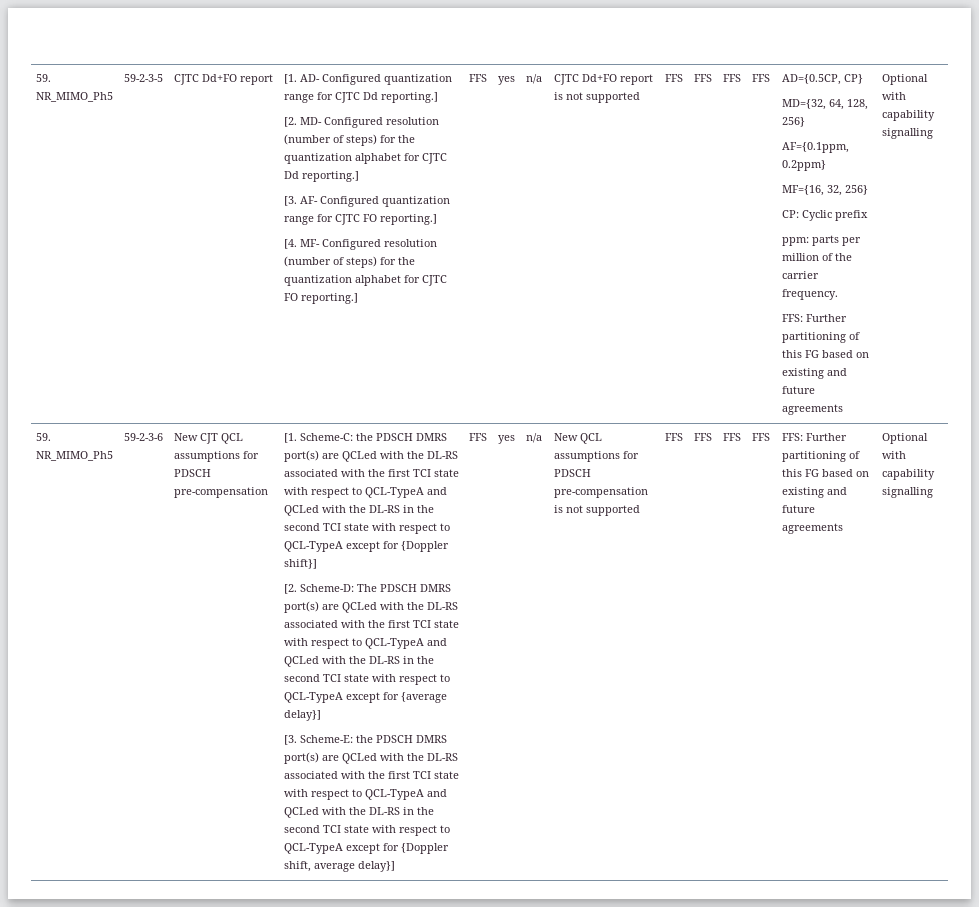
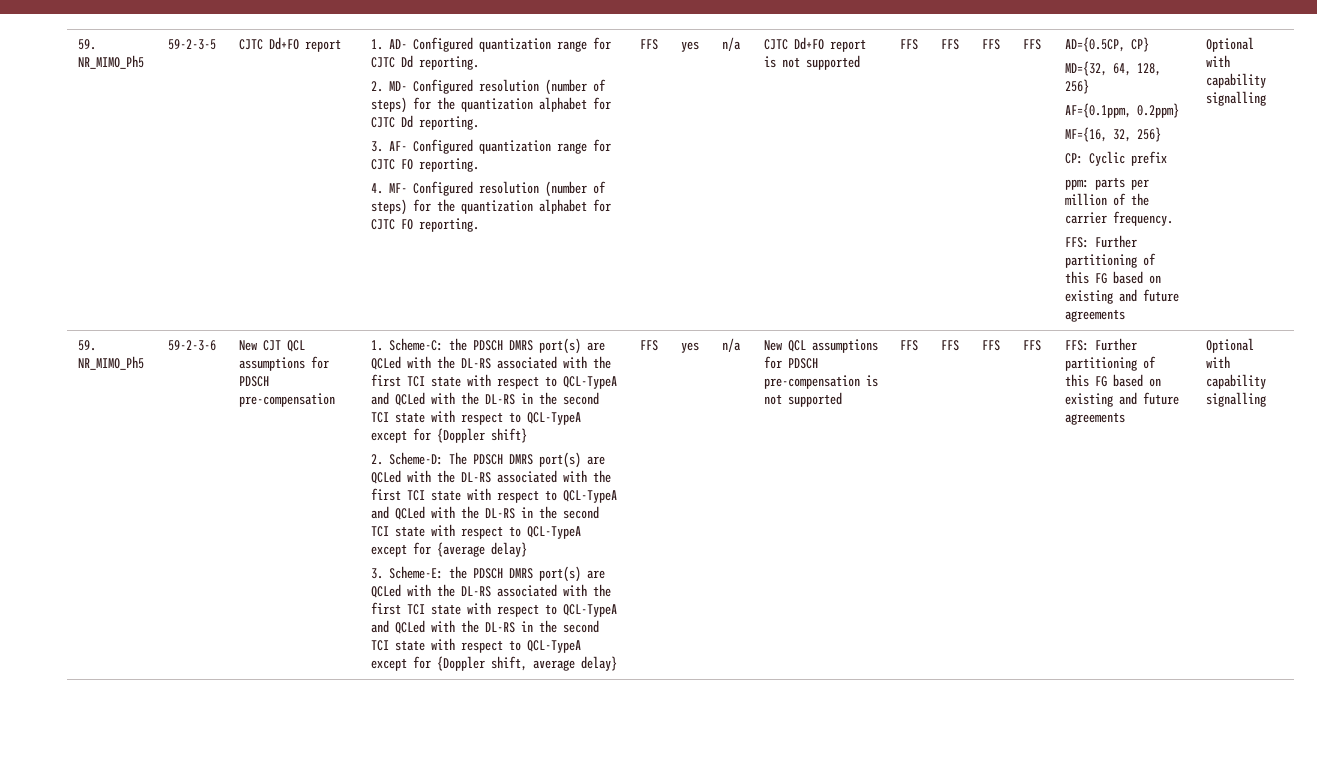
- [1. AD- Configured quantization range for CJTC Dd reporting.]
- [2. MD- Configured resolution (number of steps) for the quantization alphabet for CJTC Dd reporting.]
- [3. AF- Configured quantization range for CJTC FO reporting.]
- [4. MF- Configured resolution (number of steps) for the quantization alphabet for CJTC FO reporting.]
+ 1. AD- Configured quantization range for CJTC Dd reporting.
+ 2. MD- Configured resolution (number of steps) for the quantization alphabet for CJTC Dd reporting.
+ 3. AF- Configured quantization range for CJTC FO reporting.
+ 4. MF- Configured resolution (number of steps) for the quantization alphabet for CJTC FO reporting.
- [1. Scheme-C:
+ 1. Scheme-C:
- the PDSCH DMRS port(s) are QCLed with the DL-RS associated with the first TCI state with respect to QCL-TypeA and QCLed with the DL-RS in the second TCI state with respect to QCL-TypeA except for {Doppler shift}]
- [2. Scheme-D:
+ the PDSCH DMRS port(s) are QCLed with the DL-RS associated with the first TCI state with respect to QCL-TypeA and QCLed with the DL-RS in the second TCI state with respect to QCL-TypeA except for {Doppler shift}
+ 2. Scheme-D:
- The PDSCH DMRS port(s) are QCLed with the DL-RS associated with the first TCI state with respect to QCL-TypeA and QCLed with the DL-RS in the second TCI state with respect to QCL-TypeA except for {average delay}]
- [3. Scheme-E:
+ The PDSCH DMRS port(s) are QCLed with the DL-RS associated with the first TCI state with respect to QCL-TypeA and QCLed with the DL-RS in the second TCI state with respect to QCL-TypeA except for {average delay}
+ 3. Scheme-E:
- the PDSCH DMRS port(s) are QCLed with the DL-RS associated with the first TCI state with respect to QCL-TypeA and QCLed with the DL-RS in the second TCI state with respect to QCL-TypeA except for {Doppler shift, average delay}]
+ the PDSCH DMRS port(s) are QCLed with the DL-RS associated with the first TCI state with respect to QCL-TypeA and QCLed with the DL-RS in the second TCI state with respect to QCL-TypeA except for {Doppler shift, average delay}

